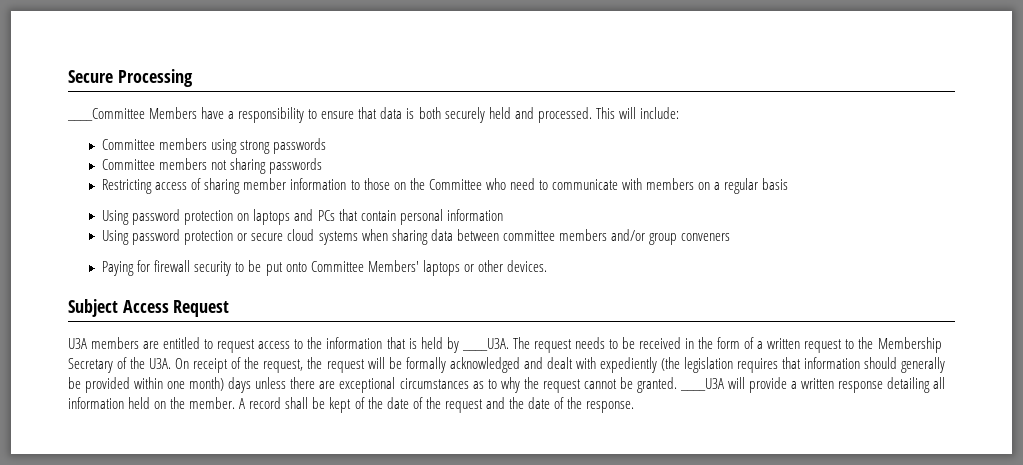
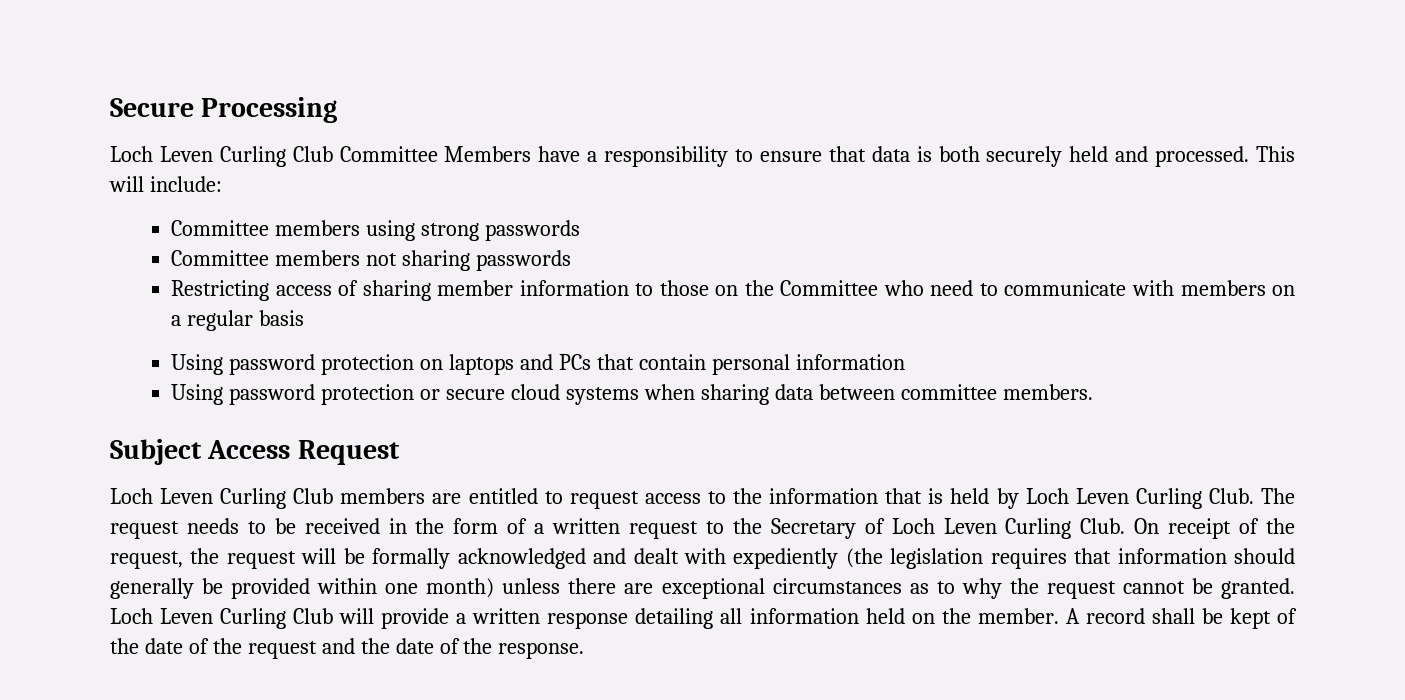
- ____Committee Members have a responsibility to ensure that data is both securely held and processed.
+ Loch Leven Curling Club Committee Members have a responsibility to ensure that data is both securely held and processed.
- Using password protection or secure cloud systems when sharing data between committee members and/or group conveners
- Paying for firewall security to be put onto Committee Members' laptops or other devices.
+ Using password protection or secure cloud systems when sharing data between committee members.
- U3A members are entitled to request access to the information that is held by ____U3A.
+ Loch Leven Curling Club members are entitled to request access to the information that is held by Loch Leven Curling Club.
- The request needs to be received in the form of a written request to the Membership Secretary of the U3A. On receipt of the request, the request will be formally acknowledged and dealt with expediently (the legislation requires that information should generally be provided within one month) days unless there are exceptional circumstances as to why the request cannot be granted.
+ The request needs to be received in the form of a written request to the Secretary of Loch Leven Curling Club. On receipt of the request, the request will be formally acknowledged and dealt with expediently (the legislation requires that information should generally be provided within one month) unless there are exceptional circumstances as to why the request cannot be granted.
- ____U3A will provide a written response detailing all information held on the member.
+ Loch Leven Curling Club will provide a written response detailing all information held on the member.

